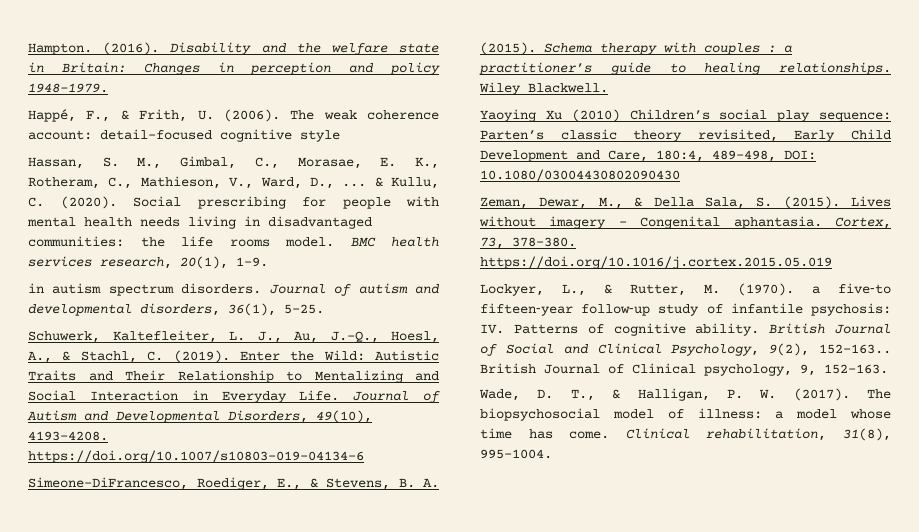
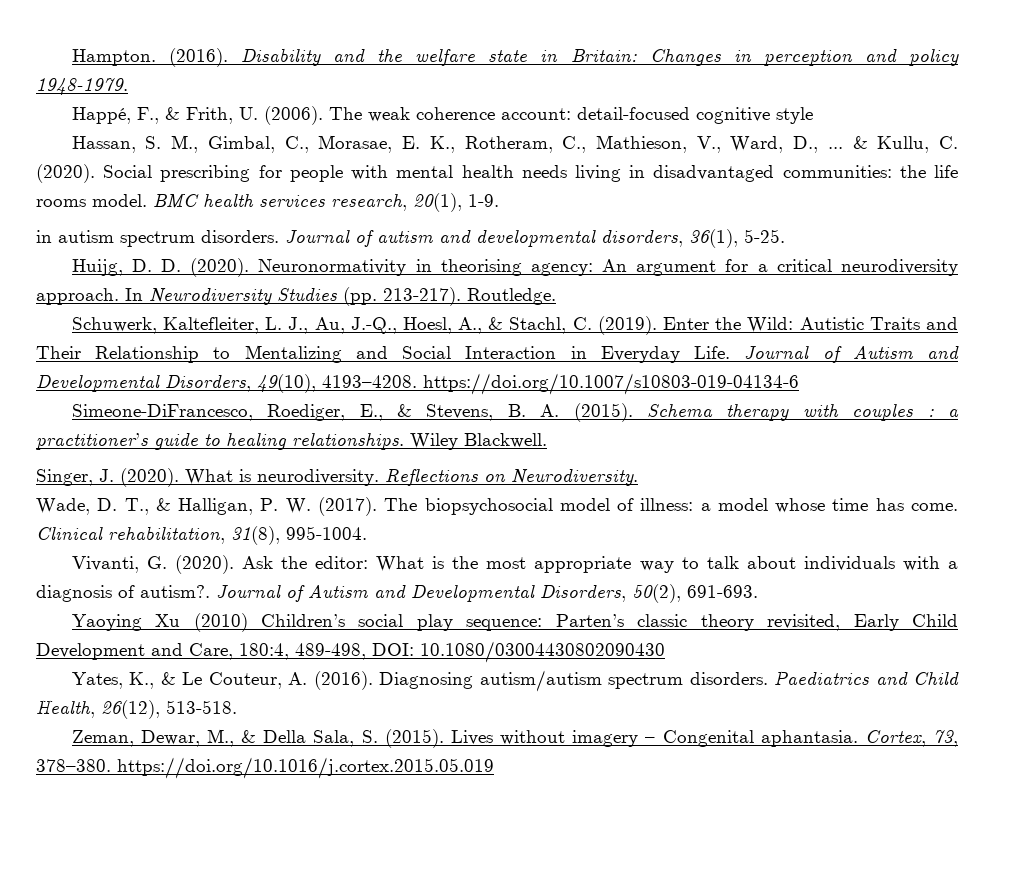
+ Huijg, D. D. (2020). Neuronormativity in theorising agency: An argument for a critical neurodiversity approach. In Neurodiversity Studies (pp. 213-217). Routledge.
- Yaoying Xu (2010) Children’s social play sequence: Parten’s classic theory revisited, Early Child Development and Care, 180:4, 489-498, DOI: 10.1080/03004430802090430
- Zeman, Dewar, M., & Della Sala, S. (2015). Lives without imagery – Congenital aphantasia. Cortex, 73, 378–380. https://doi.org/10.1016/j.cortex.2015.05.019
- Lockyer, L., & Rutter, M. (1970). a five‐to fifteen‐year follow‐up study of infantile psychosis: IV. Patterns of cognitive ability. British Journal of Social and Clinical Psychology, 9(2), 152-163.. British Journal of Clinical psychology, 9, 152-163.
+ Singer, J. (2020). What is neurodiversity. Reflections on Neurodiversity.
+ Vivanti, G. (2020). Ask the editor: What is the most appropriate way to talk about individuals with a diagnosis of autism?. Journal of Autism and Developmental Disorders, 50(2), 691-693.
+ Yaoying Xu (2010) Children’s social play sequence: Parten’s classic theory revisited, Early Child Development and Care, 180:4, 489-498, DOI: 10.1080/03004430802090430
+ Yates, K., & Le Couteur, A. (2016). Diagnosing autism/autism spectrum disorders. Paediatrics and Child Health, 26(12), 513-518.
+ Zeman, Dewar, M., & Della Sala, S. (2015). Lives without imagery – Congenital aphantasia. Cortex, 73, 378–380. https://doi.org/10.1016/j.cortex.2015.05.019

